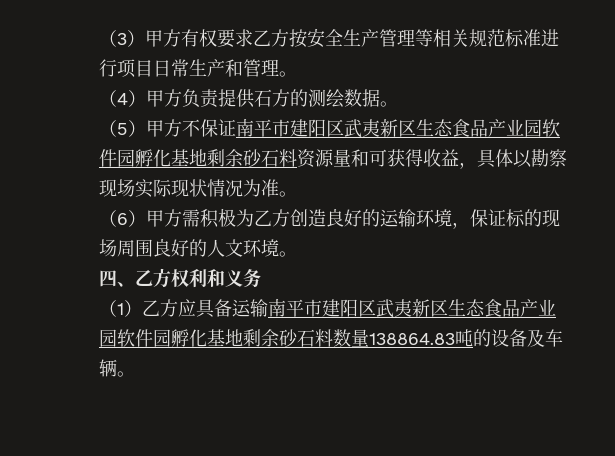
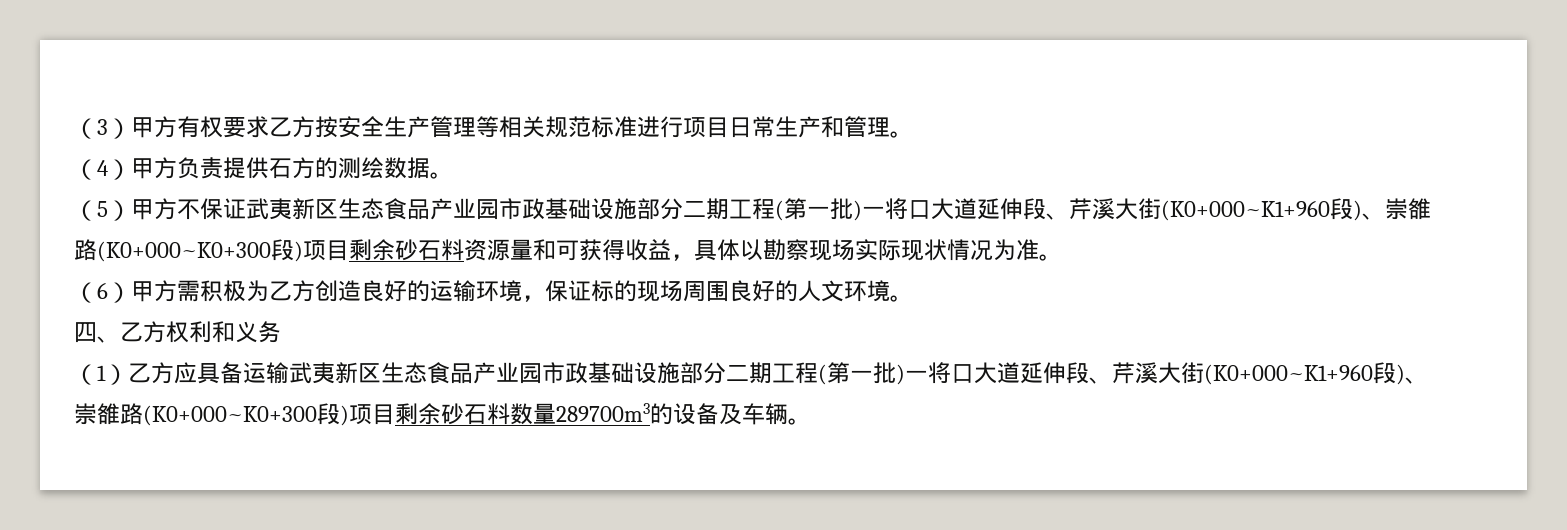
- （5）甲方不保证南平市建阳区武夷新区生态食品产业园软件园孵化基地剩余砂石料资源量和可获得收益，具体以勘察现场实际现状情况为准。
+ （5）甲方不保证武夷新区生态食品产业园市政基础设施部分二期工程(第一批)一将口大道延伸段、芹溪大街(K0+000~K1+960段)、崇雒路(K0+000~K0+300段)项目剩余砂石料资源量和可获得收益，具体以勘察现场实际现状情况为准。
- （1）乙方应具备运输南平市建阳区武夷新区生态食品产业园软件园孵化基地剩余砂石料数量138864.83吨的设备及车辆。
+ （1）乙方应具备运输武夷新区生态食品产业园市政基础设施部分二期工程(第一批)一将口大道延伸段、芹溪大街(K0+000~K1+960段)、崇雒路(K0+000~K0+300段)项目剩余砂石料数量289700m3的设备及车辆。

